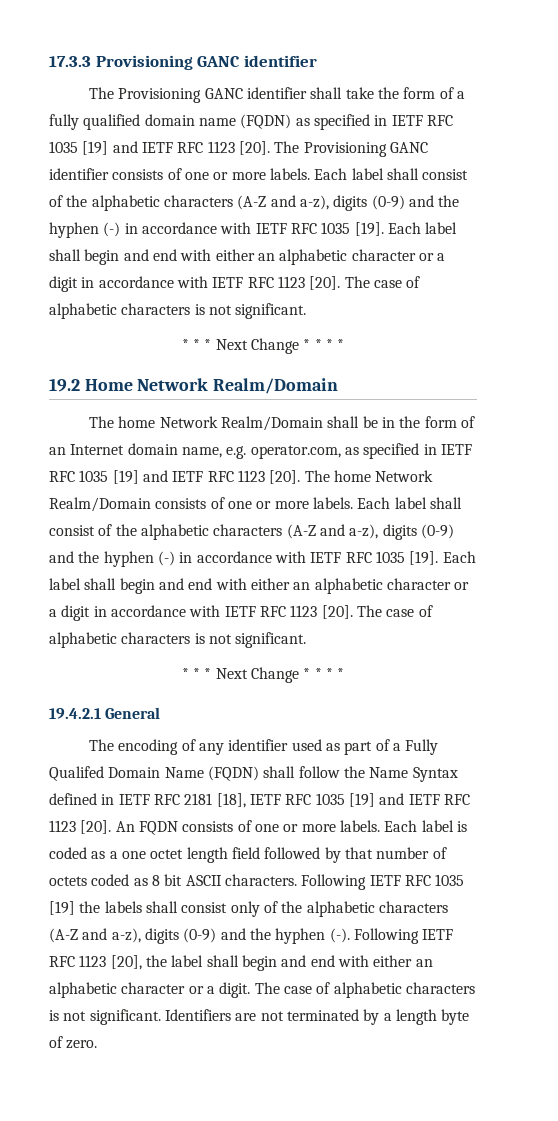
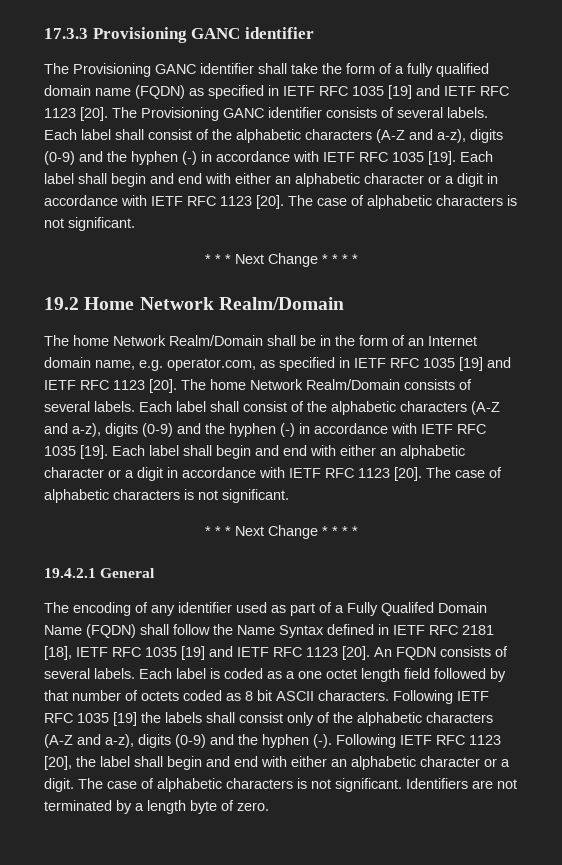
- The Provisioning GANC identifier consists of one or more labels.
+ The Provisioning GANC identifier consists of several labels.
- The home Network Realm/Domain consists of one or more labels.
+ The home Network Realm/Domain consists of several labels.
- An FQDN consists of one or more labels.
+ An FQDN consists of several labels.

